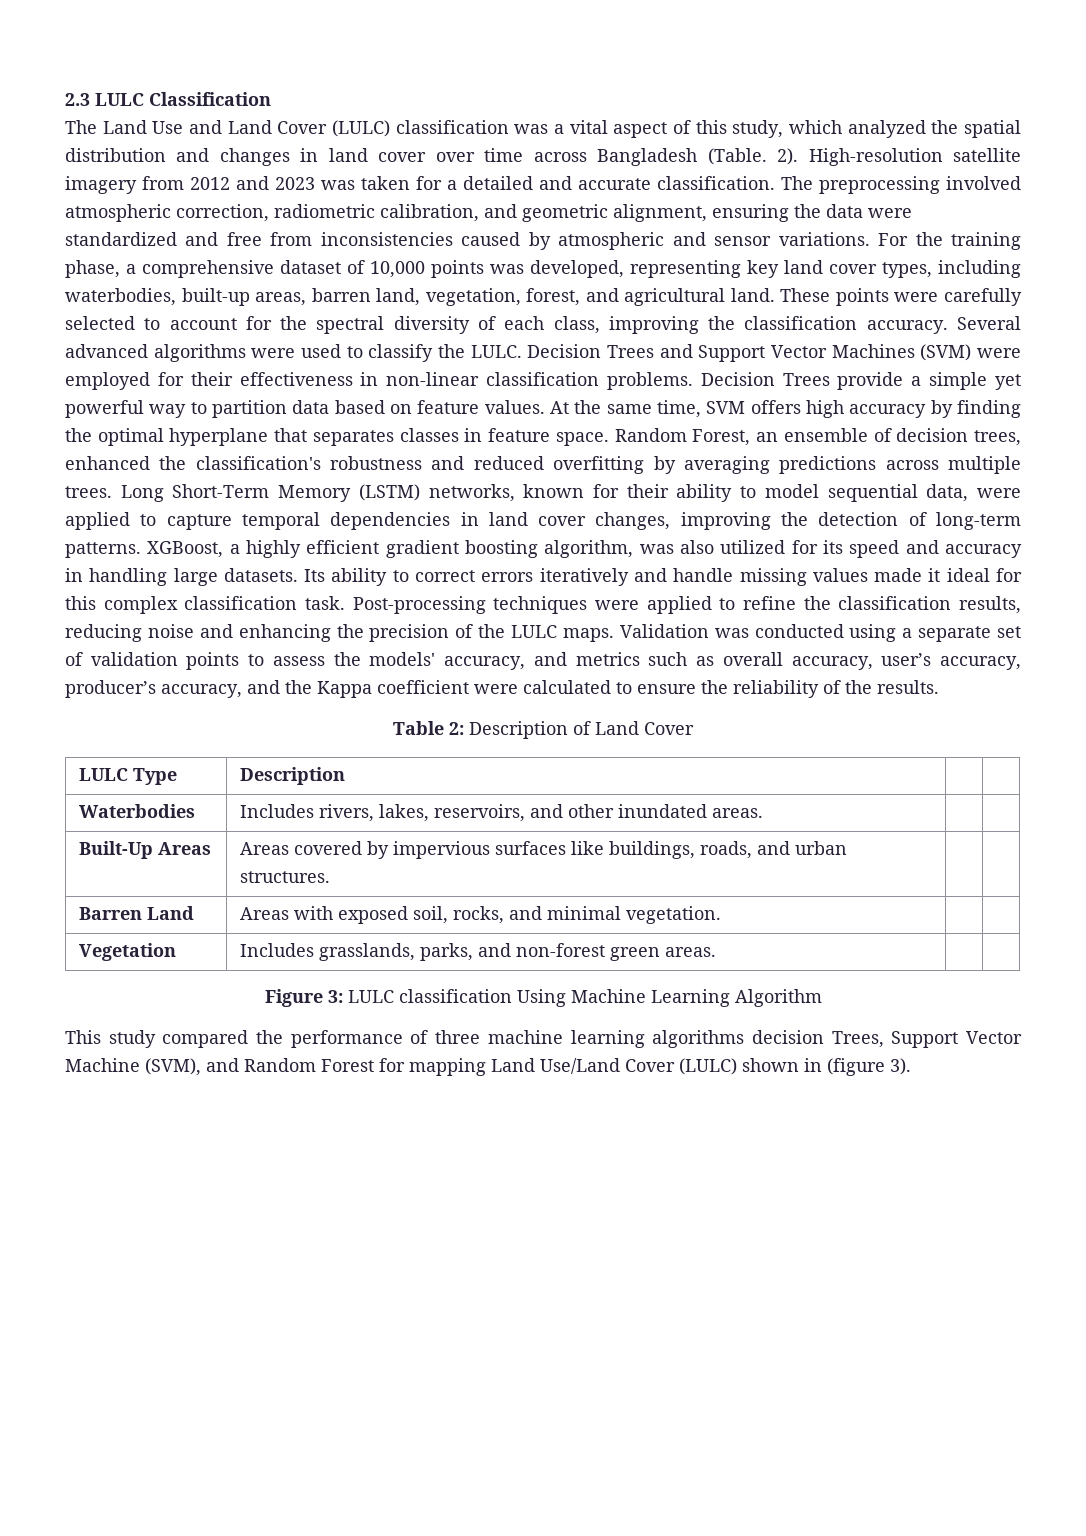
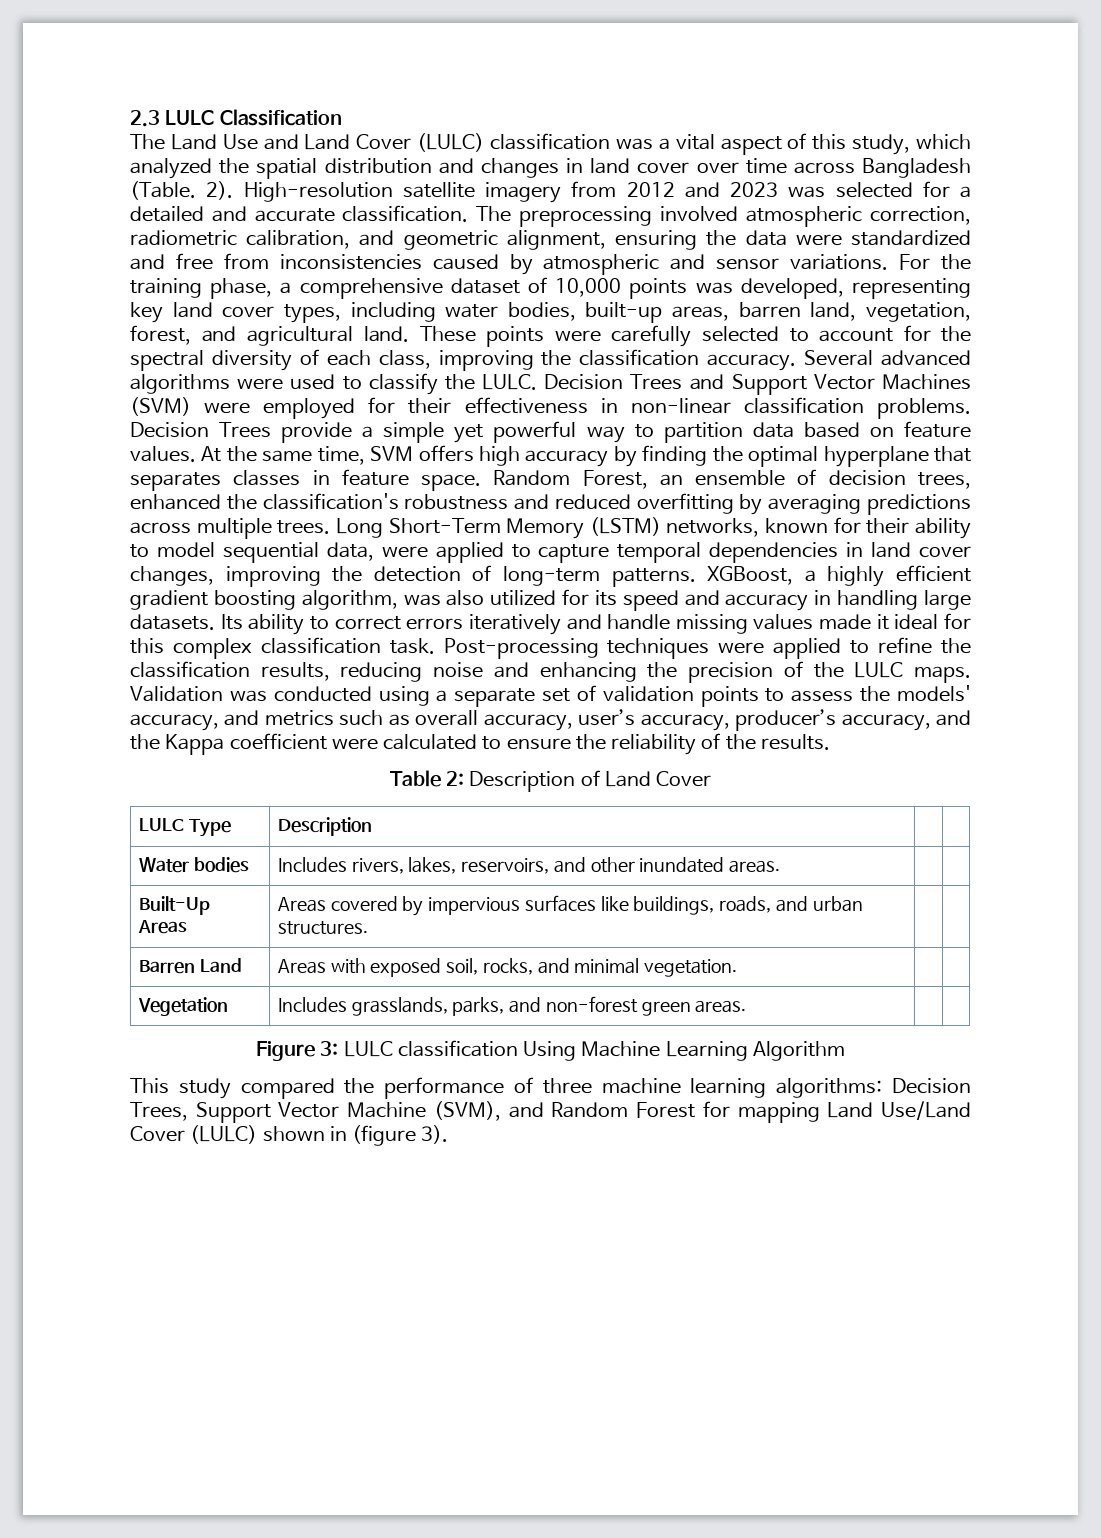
- High-resolution satellite imagery from 2012 and 2023 was taken for a detailed and accurate classification.
+ High-resolution satellite imagery from 2012 and 2023 was selected for a detailed and accurate classification.
- For the training phase, a comprehensive dataset of 10,000 points was developed, representing key land cover types, including waterbodies, built-up areas, barren land, vegetation, forest, and agricultural land.
+ For the training phase, a comprehensive dataset of 10,000 points was developed, representing key land cover types, including water bodies, built-up areas, barren land, vegetation, forest, and agricultural land.
- Waterbodies | Includes rivers, lakes, reservoirs, and other inundated areas. | |
+ Water bodies | Includes rivers, lakes, reservoirs, and other inundated areas. | |
- This study compared the performance of three machine learning algorithms decision Trees, Support Vector Machine (SVM), and Random Forest for mapping Land Use/Land Cover (LULC) shown in (figure 3).
+ This study compared the performance of three machine learning algorithms: Decision Trees, Support Vector Machine (SVM), and Random Forest for mapping Land Use/Land Cover (LULC) shown in (figure 3).

